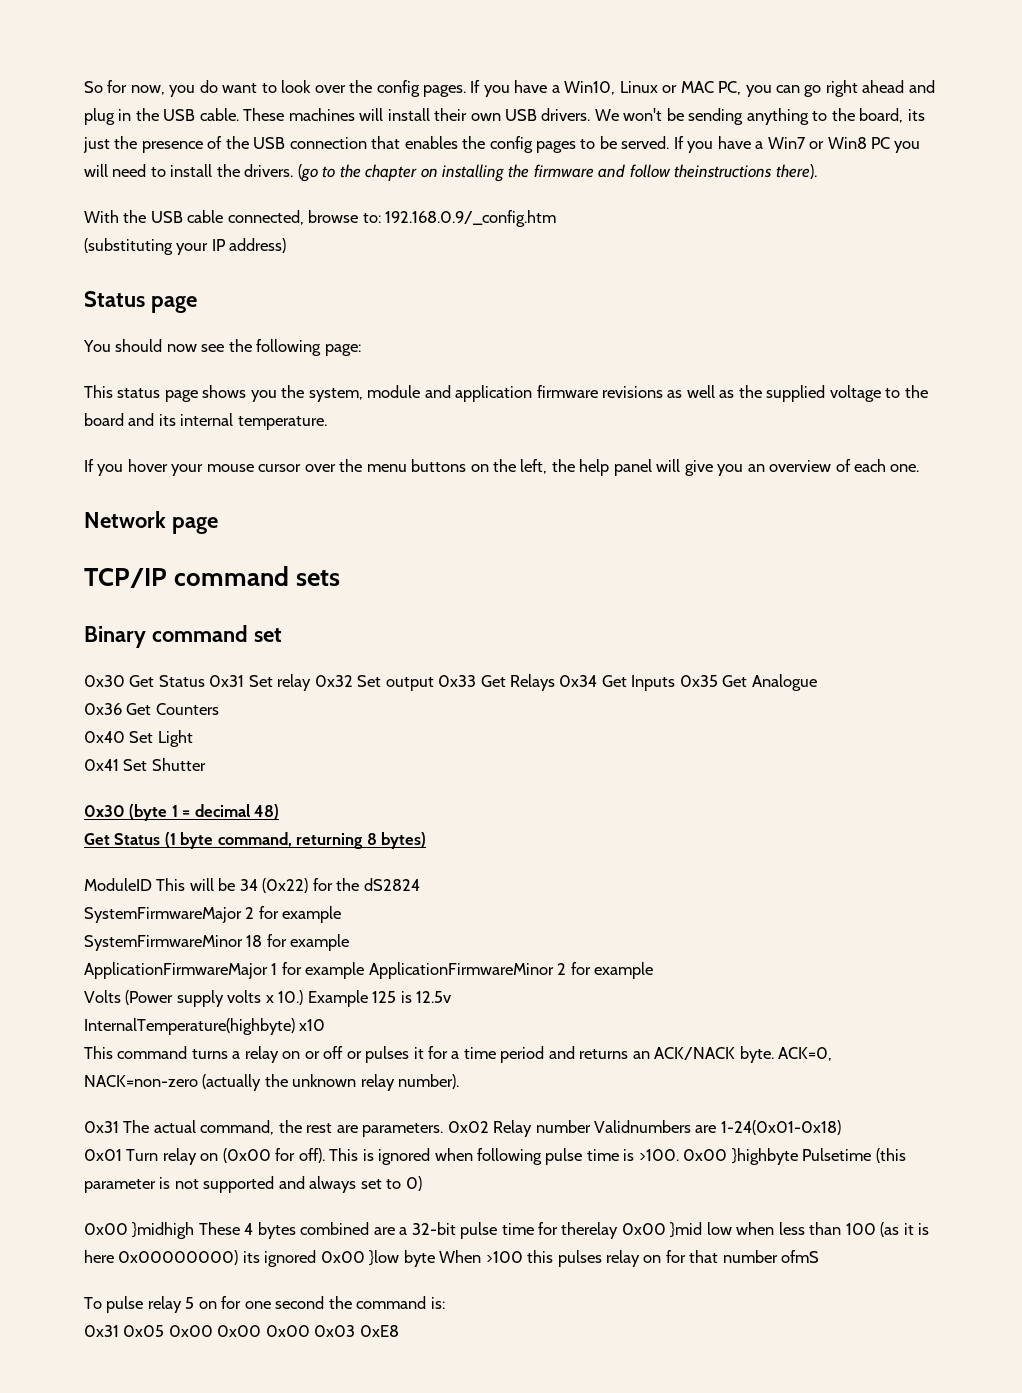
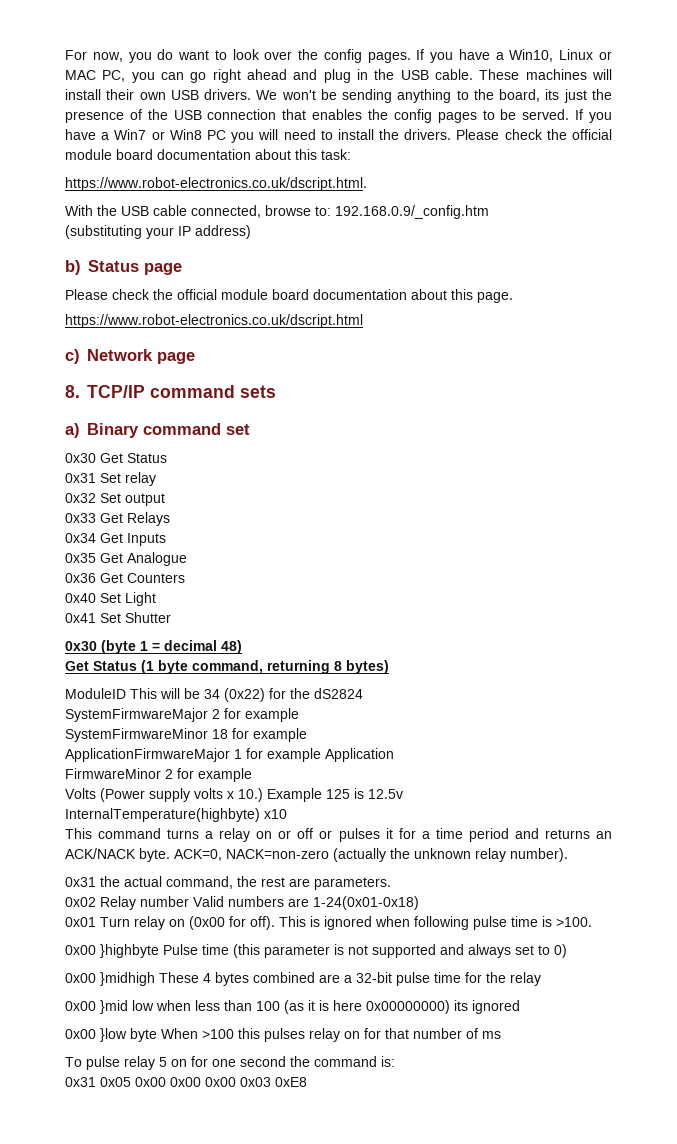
- So for now, you do want to look over the config pages.
+ For now, you do want to look over the config pages.
- (go to the chapter on installing the firmware and follow theinstructions there).
+ Please check the official module board documentation about this task:
+ https://www.robot-electronics.co.uk/dscript.html.
- Status page
+ b) Status page
- You should now see the following page:
- This status page shows you the system, module and application firmware revisions as well as the supplied voltage to the board and its internal temperature.
- If you hover your mouse cursor over the menu buttons on the left, the help panel will give you an overview of each one.
- Network page
+ Please check the official module board documentation about this page.
+ https://www.robot-electronics.co.uk/dscript.html
+ c) Network page
- TCP/IP command sets
+ 8. TCP/IP command sets
- Binary command set
+ a) Binary command set
- 0x30 Get Status 0x31 Set relay 0x32 Set output 0x33 Get Relays 0x34 Get Inputs 0x35 Get Analogue
+ 0x30 Get Status
+ 0x31 Set relay
+ 0x32 Set output
+ 0x33 Get Relays
+ 0x34 Get Inputs
+ 0x35 Get Analogue
- ApplicationFirmwareMajor 1 for example ApplicationFirmwareMinor 2 for example
+ ApplicationFirmwareMajor 1 for example Application
+ FirmwareMinor 2 for example
- 0x31 The actual command, the rest are parameters. 0x02 Relay number Validnumbers are 1-24(0x01-0x18)
+ 0x31 the actual command, the rest are parameters.
+ 0x02 Relay number Valid numbers are 1-24(0x01-0x18)
- This is ignored when following pulse time is >100. 0x00 }highbyte Pulsetime (this parameter is not supported and always set to 0)
+ This is ignored when following pulse time is >100.
+ 0x00 }highbyte Pulse time (this parameter is not supported and always set to 0)
- 0x00 }midhigh These 4 bytes combined are a 32-bit pulse time for therelay 0x00 }mid low when less than 100 (as it is here 0x00000000) its ignored 0x00 }low byte When >100 this pulses relay on for that number ofmS
+ 0x00 }midhigh These 4 bytes combined are a 32-bit pulse time for the relay
+ 0x00 }mid low when less than 100 (as it is here 0x00000000) its ignored
+ 0x00 }low byte When >100 this pulses relay on for that number of ms

